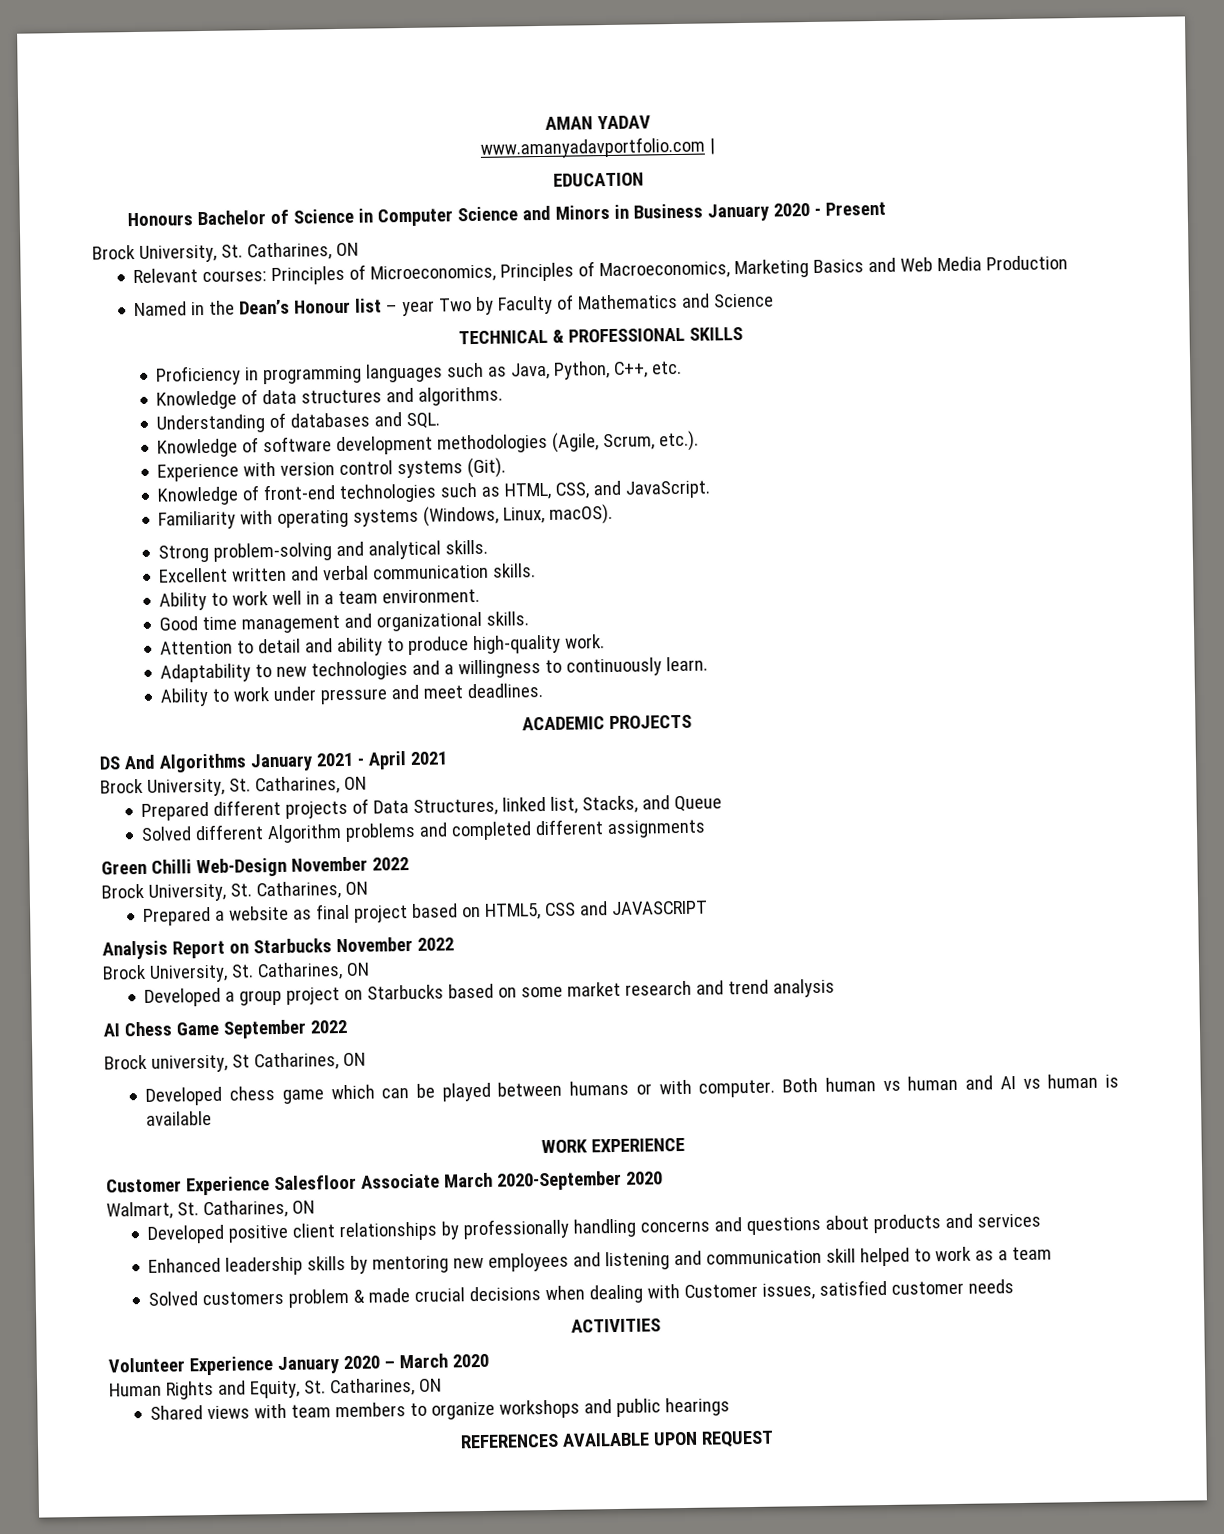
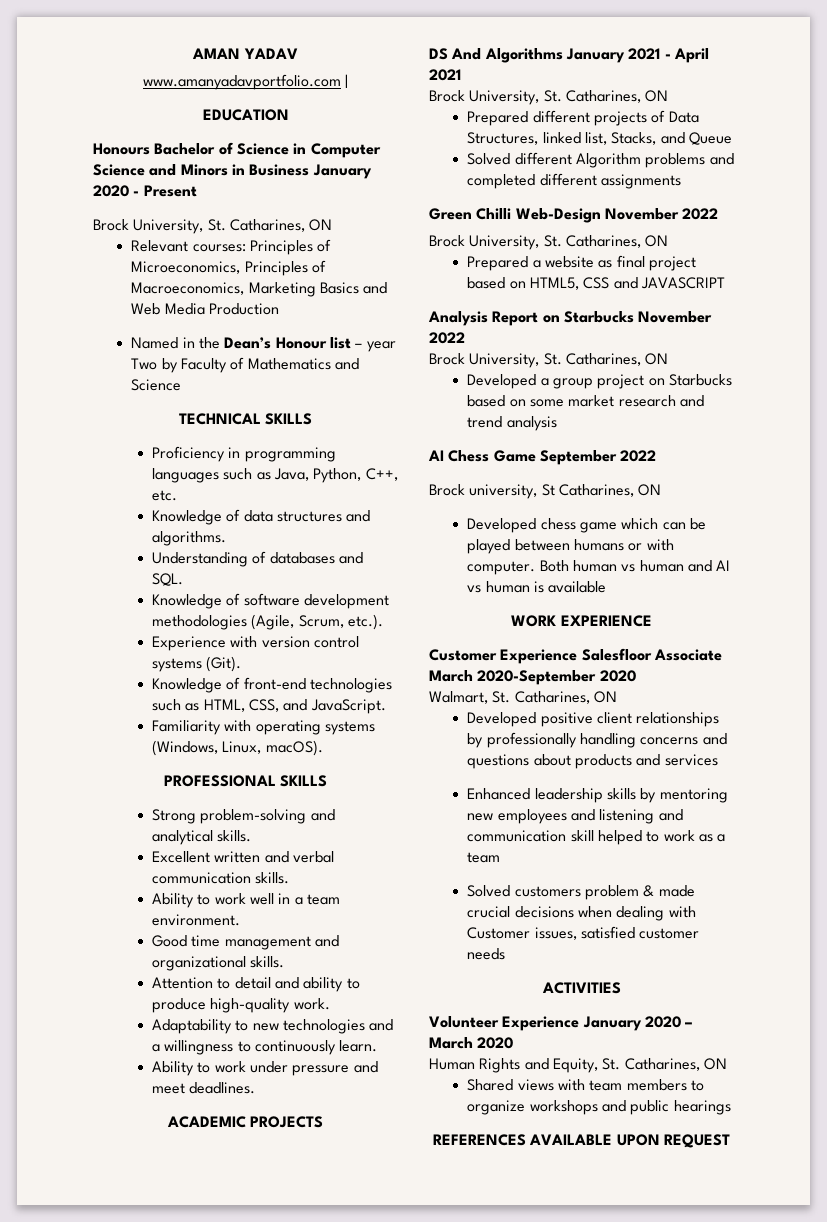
- TECHNICAL & PROFESSIONAL SKILLS
+ TECHNICAL SKILLS
+ PROFESSIONAL SKILLS

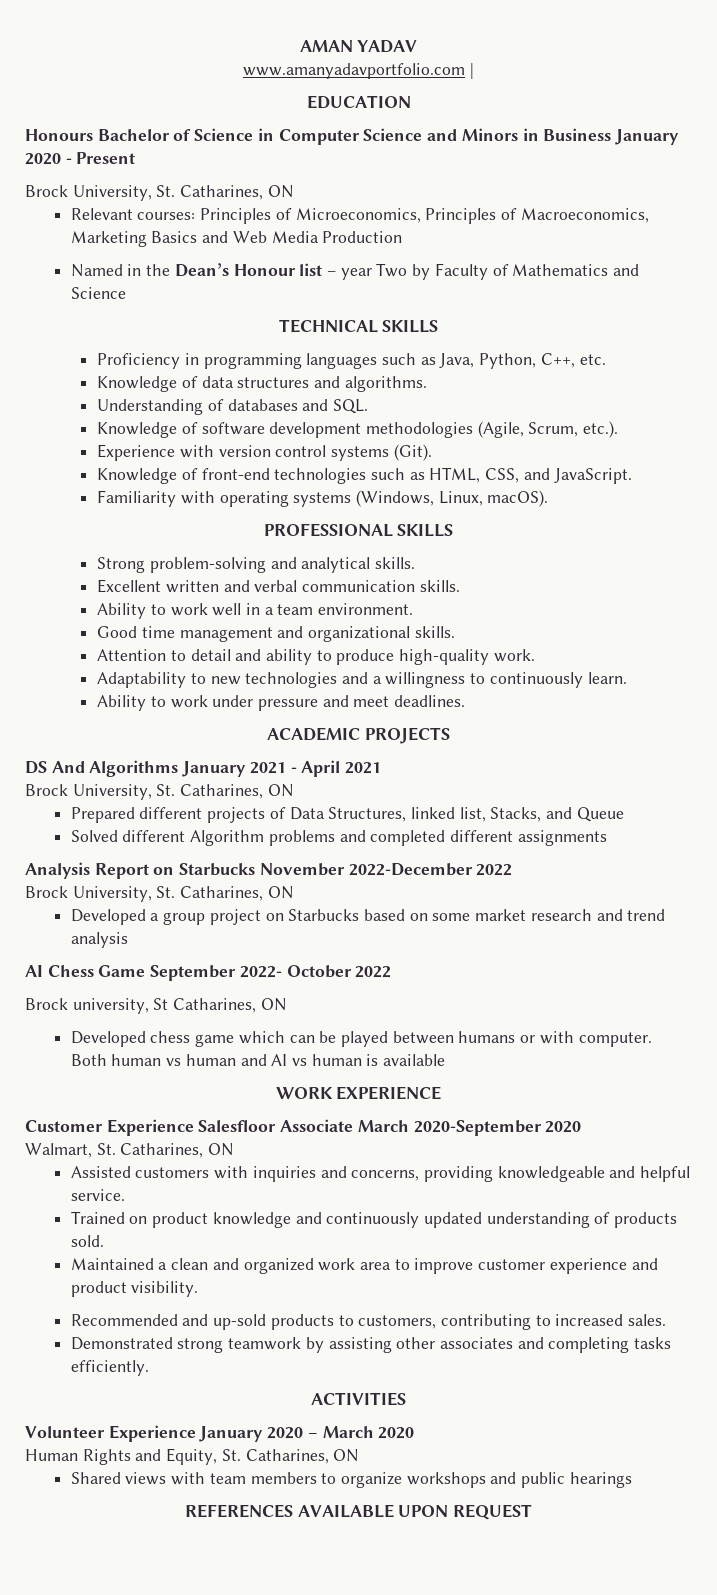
- Green Chilli Web-Design November 2022
- Brock University, St. Catharines, ON
- Prepared a website as final project based on HTML5, CSS and JAVASCRIPT
- Analysis Report on Starbucks November 2022
+ Analysis Report on Starbucks November 2022-December 2022
- AI Chess Game September 2022
+ AI Chess Game September 2022- October 2022
- Developed positive client relationships by professionally handling concerns and questions about products and services
- Enhanced leadership skills by mentoring new employees and listening and communication skill helped to work as a team
- Solved customers problem & made crucial decisions when dealing with Customer issues, satisfied customer needs
+ Assisted customers with inquiries and concerns, providing knowledgeable and helpful service.
+ Trained on product knowledge and continuously updated understanding of products sold.
+ Maintained a clean and organized work area to improve customer experience and product visibility.
+ Recommended and up-sold products to customers, contributing to increased sales.
+ Demonstrated strong teamwork by assisting other associates and completing tasks efficiently.

